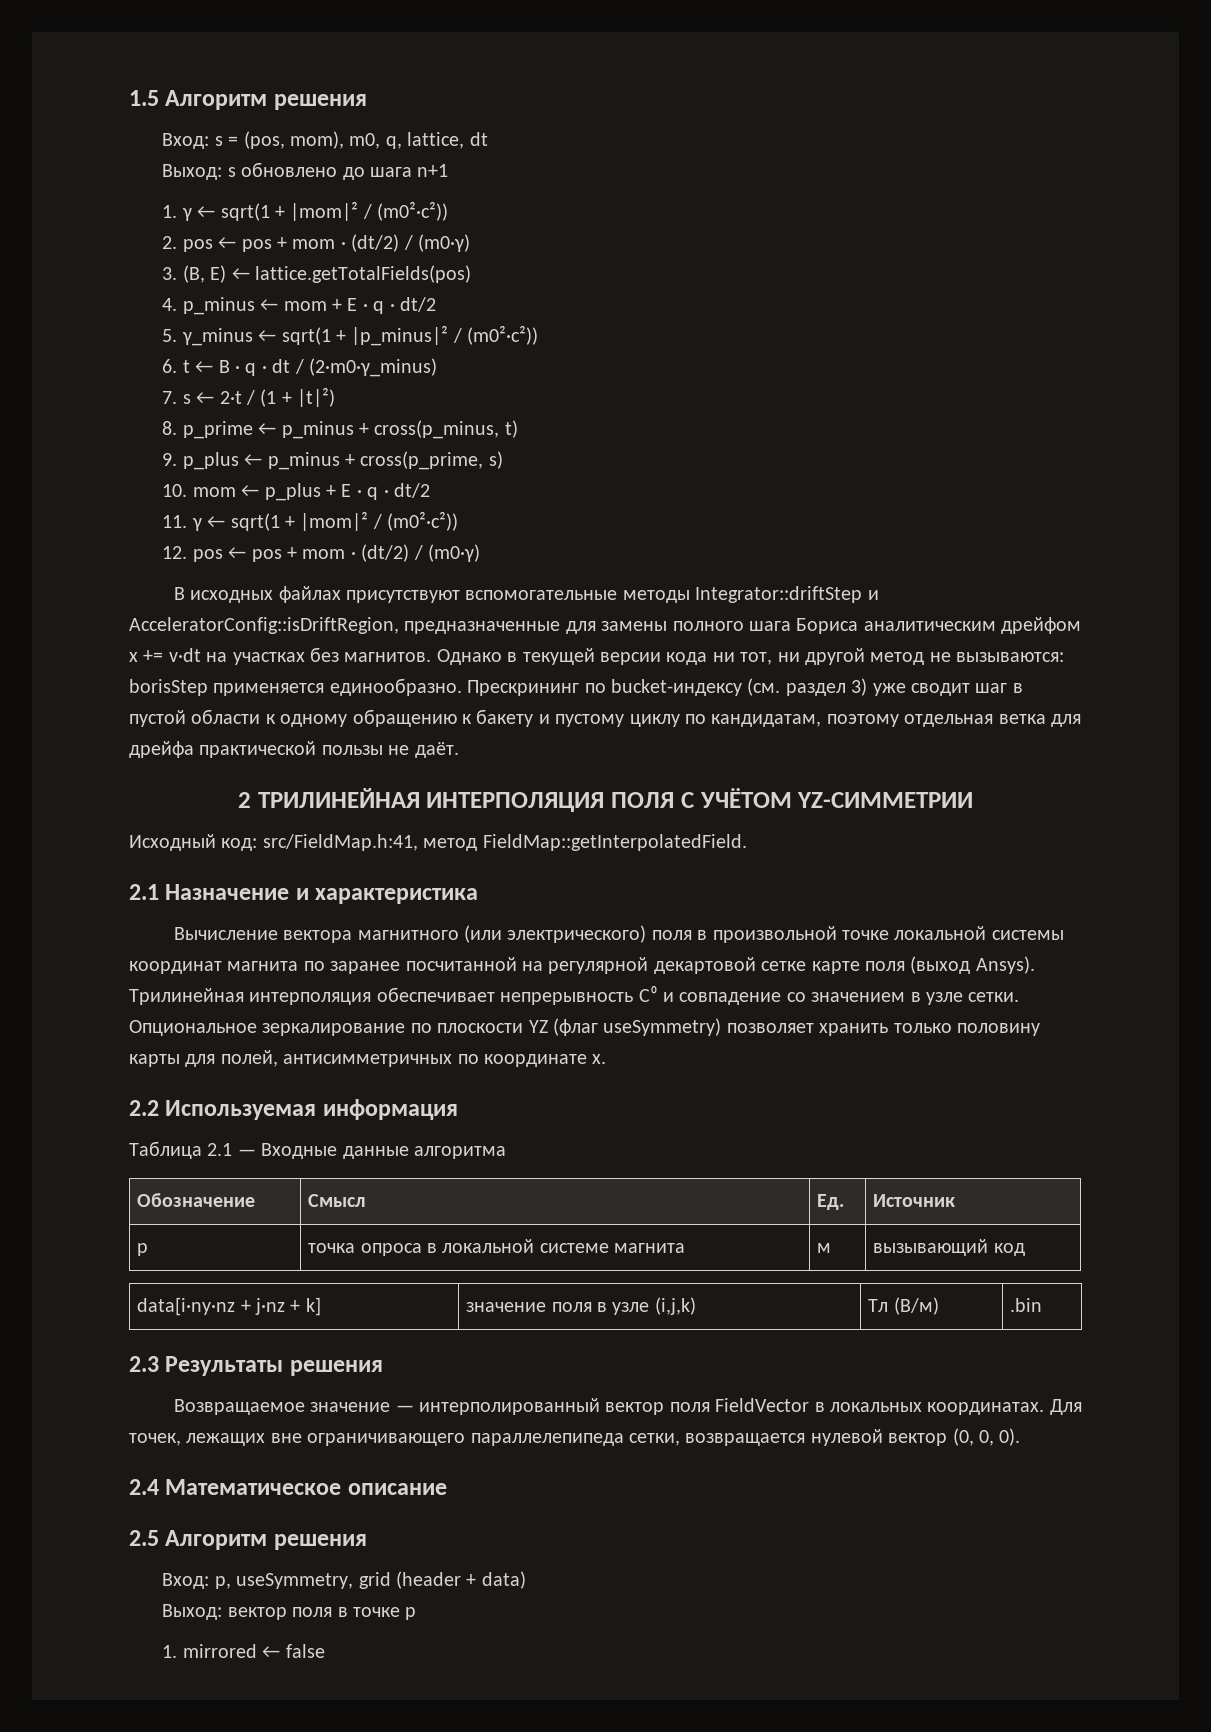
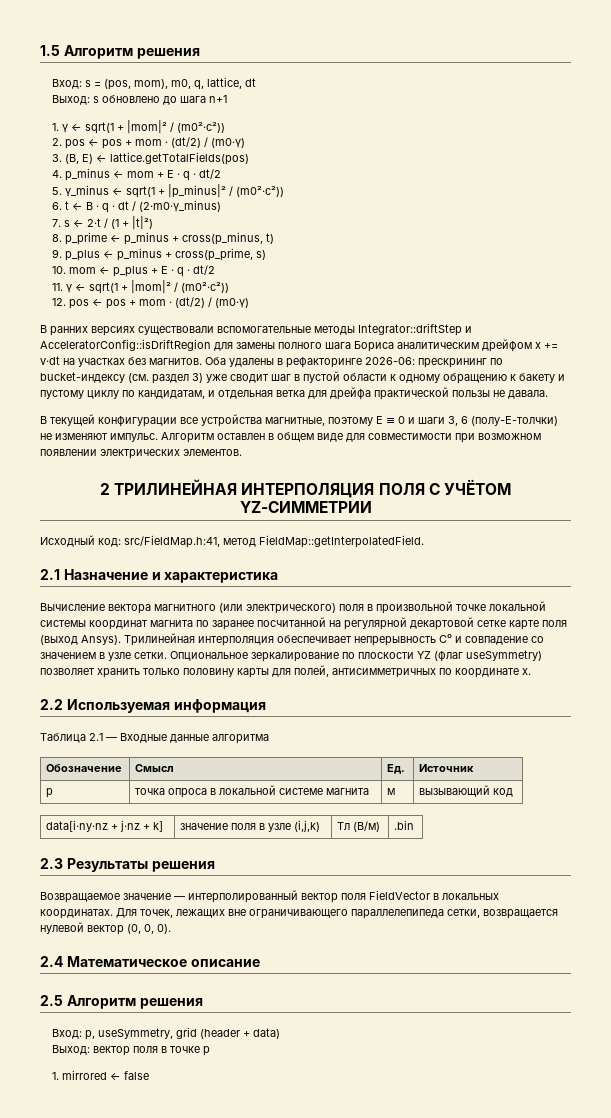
- В исходных файлах присутствуют вспомогательные методы Integrator::driftStep и AcceleratorConfig::isDriftRegion, предназначенные для замены полного шага Бориса аналитическим дрейфом x += v·dt на участках без магнитов.
+ В ранних версиях существовали вспомогательные методы Integrator::driftStep и AcceleratorConfig::isDriftRegion для замены полного шага Бориса аналитическим дрейфом x += v·dt на участках без магнитов.
- Однако в текущей версии кода ни тот, ни другой метод не вызываются: borisStep применяется единообразно. Прескрининг по bucket-индексу (см. раздел 3) уже сводит шаг в пустой области к одному обращению к бакету и пустому циклу по кандидатам, поэтому отдельная ветка для дрейфа практической пользы не даёт.
+ Оба удалены в рефакторинге 2026-06: прескрининг по bucket-индексу (см. раздел 3) уже сводит шаг в пустой области к одному обращению к бакету и пустому циклу по кандидатам, и отдельная ветка для дрейфа практической пользы не давала.
+ В текущей конфигурации все устройства магнитные, поэтому E ≡ 0 и шаги 3, 6 (полу-E-толчки) не изменяют импульс. Алгоритм оставлен в общем виде для совместимости при возможном появлении электрических элементов.

